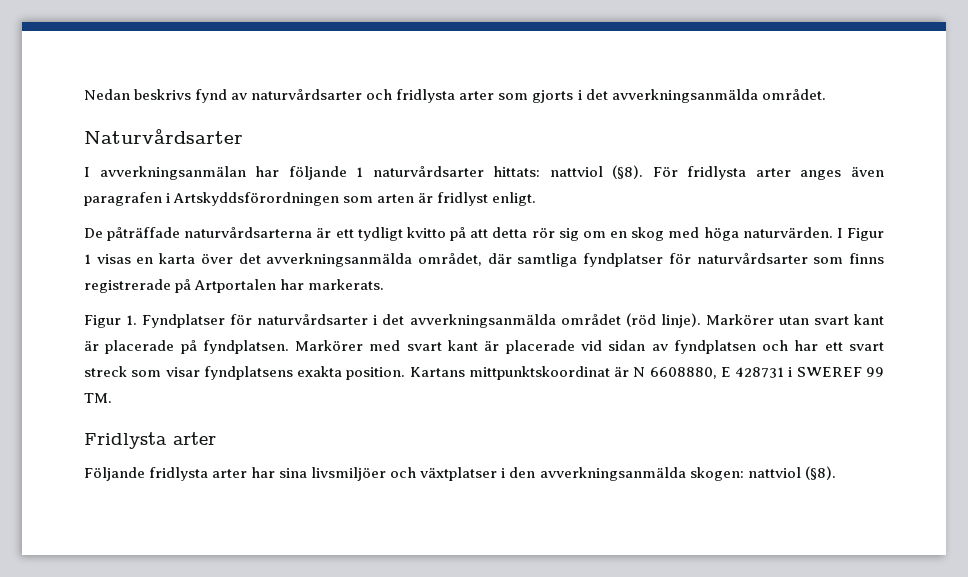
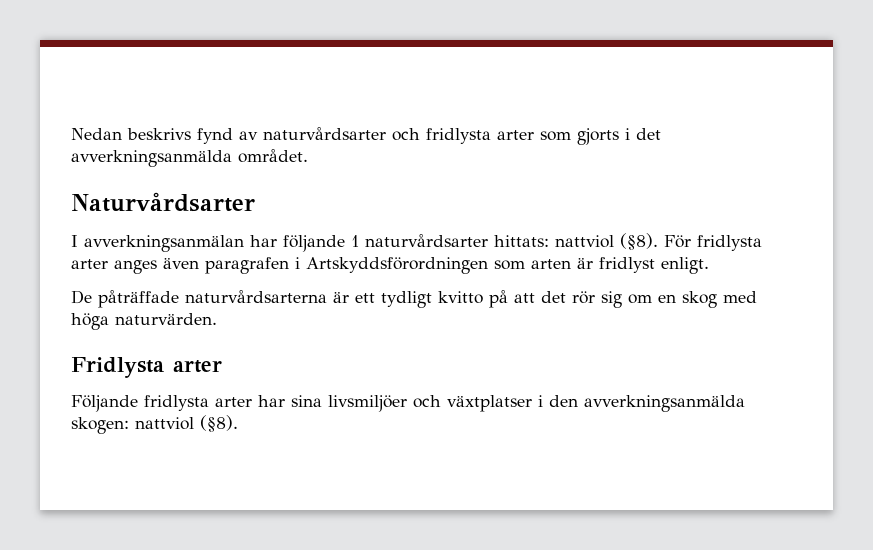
- De påträffade naturvårdsarterna är ett tydligt kvitto på att detta rör sig om en skog med höga naturvärden. I Figur 1 visas en karta över det avverkningsanmälda området, där samtliga fyndplatser för naturvårdsarter som finns registrerade på Artportalen har markerats.
- Figur 1. Fyndplatser för naturvårdsarter i det avverkningsanmälda området (röd linje). Markörer utan svart kant är placerade på fyndplatsen. Markörer med svart kant är placerade vid sidan av fyndplatsen och har ett svart streck som visar fyndplatsens exakta position. Kartans mittpunktskoordinat är N 6608880, E 428731 i SWEREF 99 TM.
+ De påträffade naturvårdsarterna är ett tydligt kvitto på att det rör sig om en skog med höga naturvärden.

